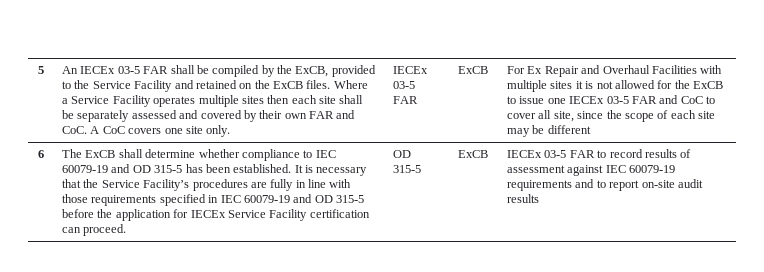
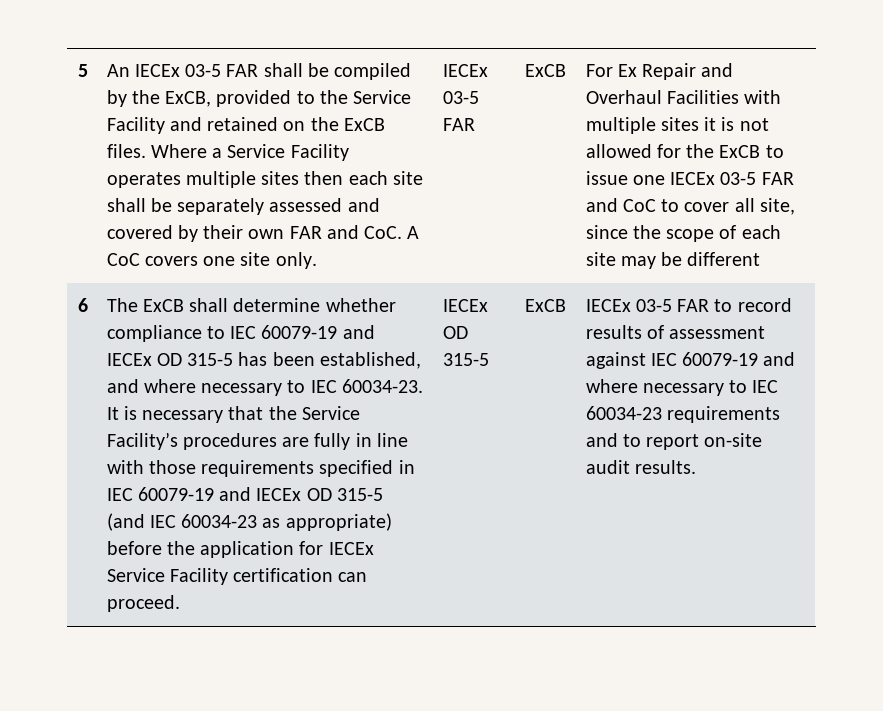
- The ExCB shall determine whether compliance to IEC 60079-19 and OD 315-5 has been established.
+ The ExCB shall determine whether compliance to IEC 60079-19 and IECEx OD 315-5 has been established, and where necessary to IEC 60034-23.
- It is necessary that the Service Facility’s procedures are fully in line with those requirements specified in IEC 60079-19 and OD 315-5 before the application for IECEx Service Facility certification can proceed. | OD 315-5
+ It is necessary that the Service Facility’s procedures are fully in line with those requirements specified in IEC 60079-19 and IECEx OD 315-5 (and IEC 60034-23 as appropriate) before the application for IECEx Service Facility certification can proceed. | IECEx OD 315-5
- IECEx 03-5 FAR to record results of assessment against IEC 60079-19 requirements and to report on-site audit results
+ IECEx 03-5 FAR to record results of assessment against IEC 60079-19 and where necessary to IEC 60034-23 requirements and to report on-site audit results.

